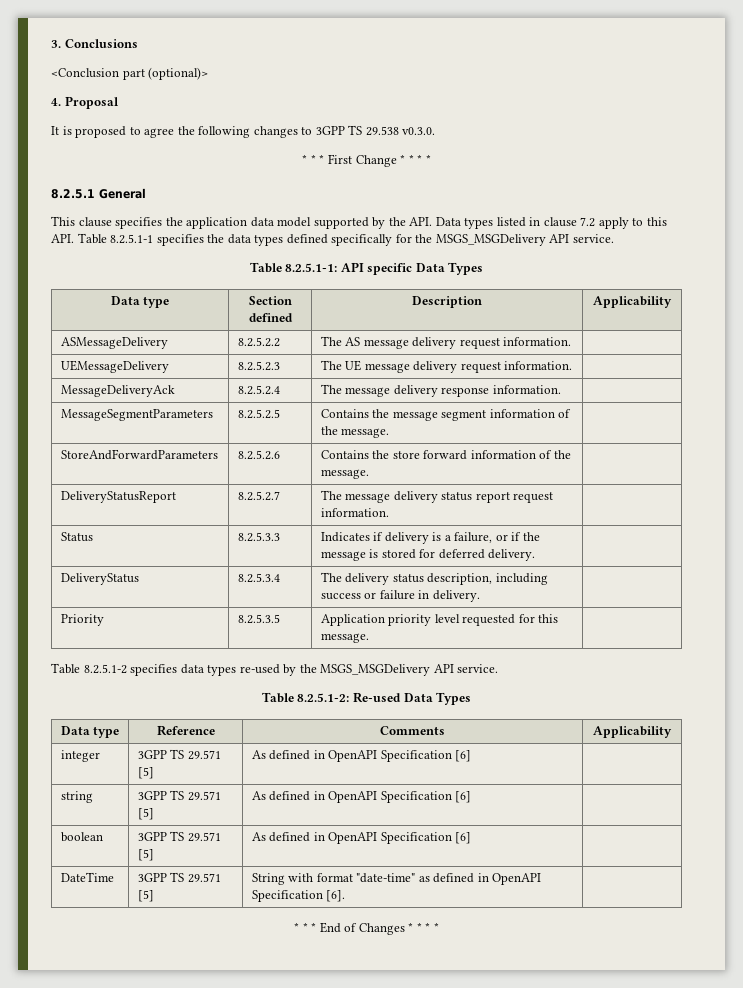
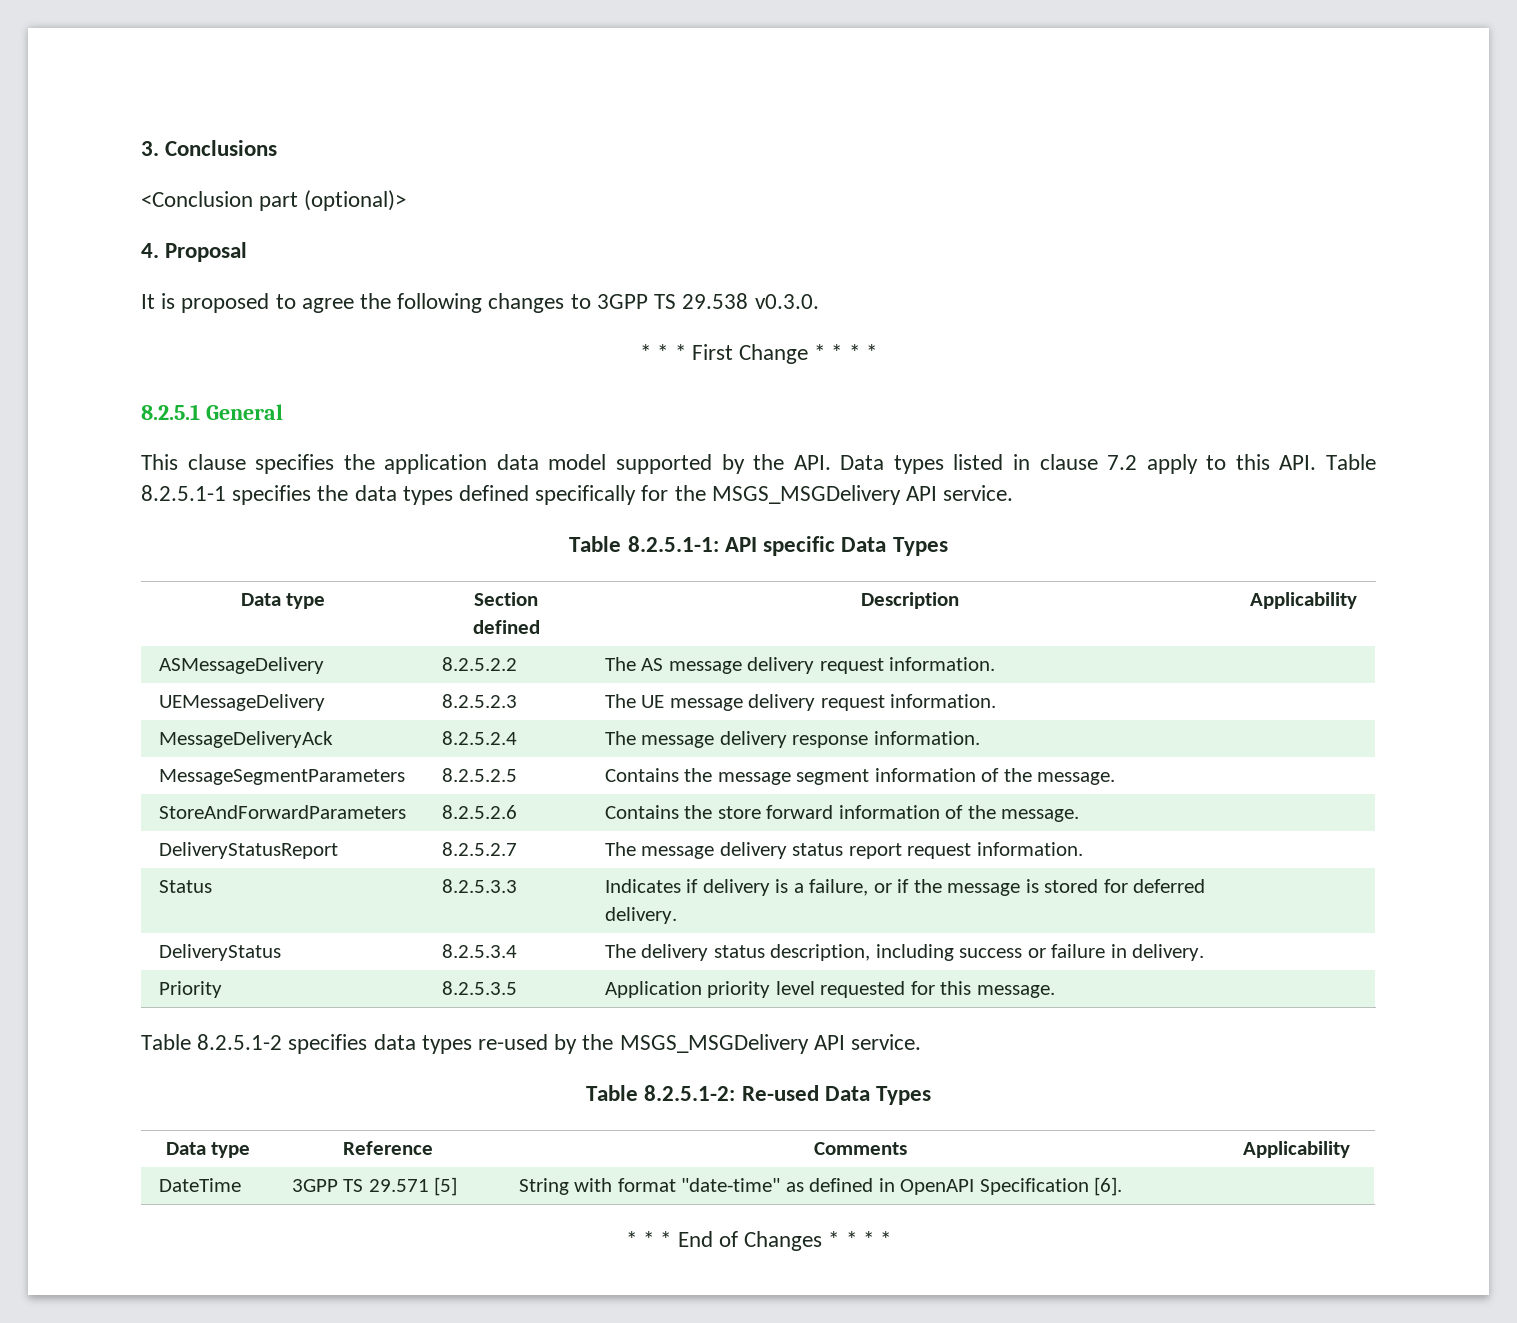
- integer | 3GPP TS 29.571 [5] | As defined in OpenAPI Specification [6] |
- string | 3GPP TS 29.571 [5] | As defined in OpenAPI Specification [6] |
- boolean | 3GPP TS 29.571 [5] | As defined in OpenAPI Specification [6] |

